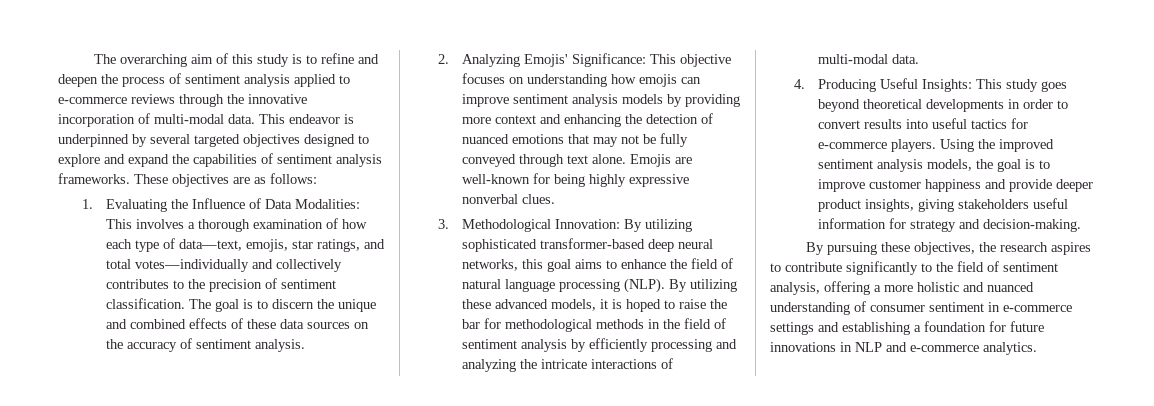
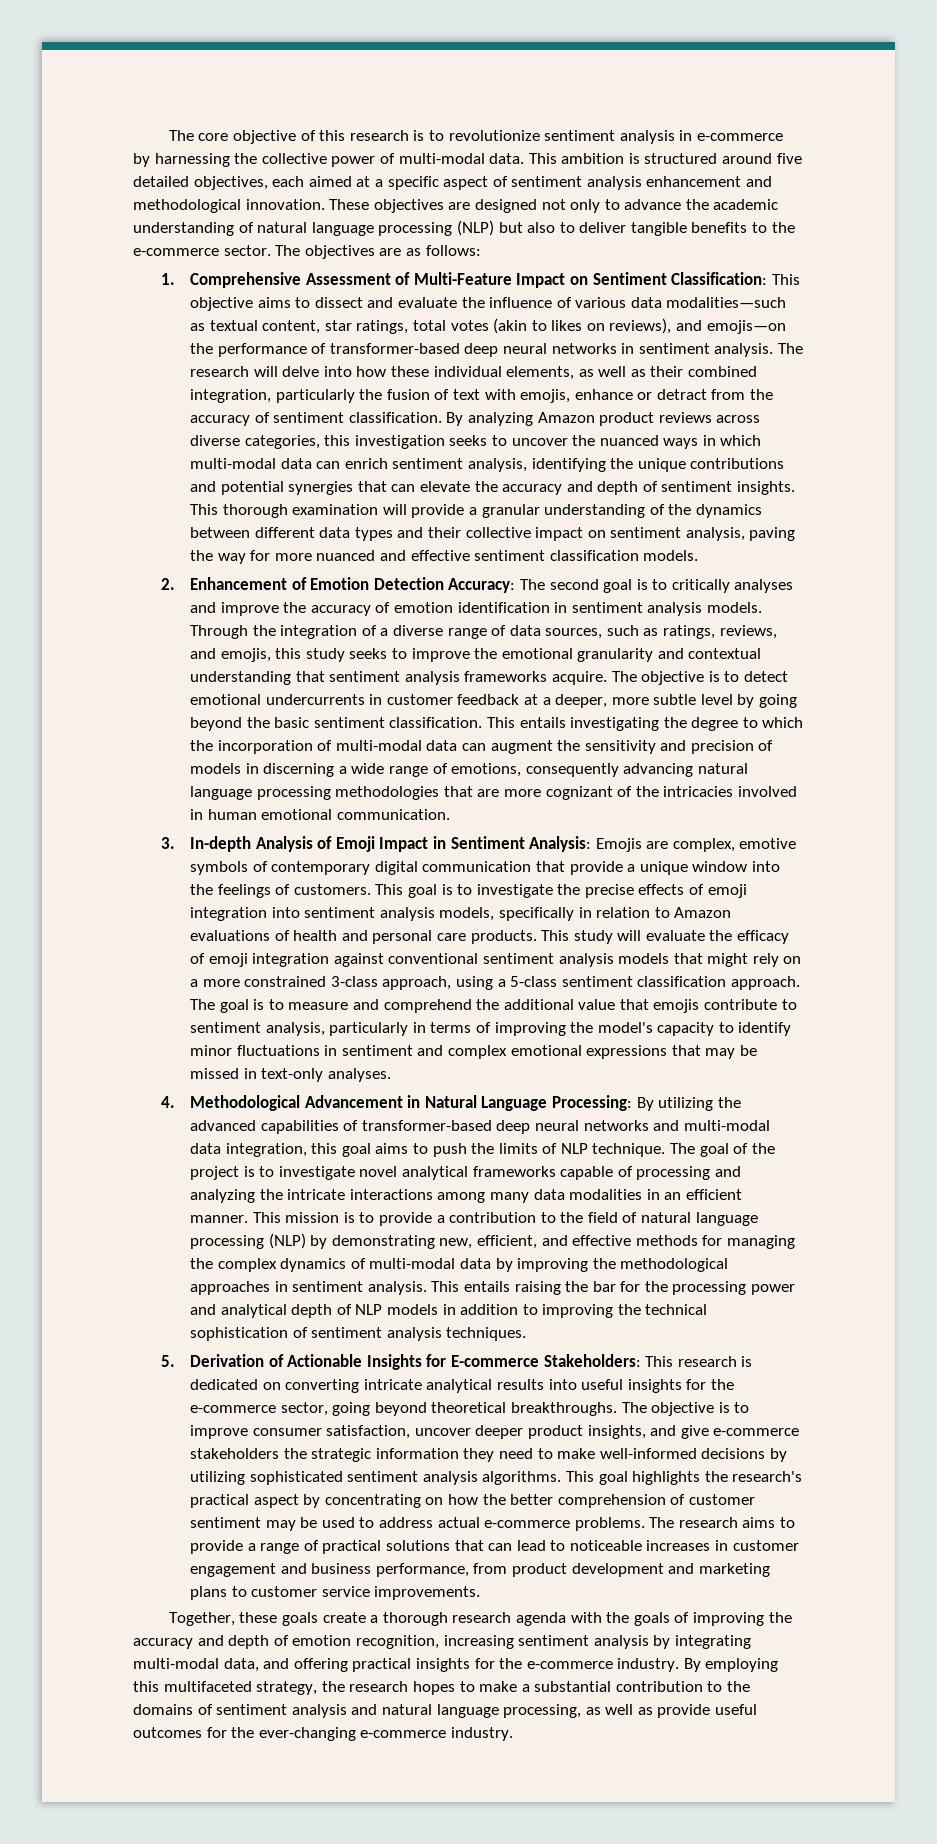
- The overarching aim of this study is to refine and deepen the process of sentiment analysis applied to e-commerce reviews through the innovative incorporation of multi-modal data. This endeavor is underpinned by several targeted objectives designed to explore and expand the capabilities of sentiment analysis frameworks. These objectives are as follows:
- 1. Evaluating the Influence of Data Modalities: This involves a thorough examination of how each type of data—text, emojis, star ratings, and total votes—individually and collectively contributes to the precision of sentiment classification. The goal is to discern the unique and combined effects of these data sources on the accuracy of sentiment analysis.
- 2. Analyzing Emojis' Significance: This objective focuses on understanding how emojis can improve sentiment analysis models by providing more context and enhancing the detection of nuanced emotions that may not be fully conveyed through text alone. Emojis are well-known for being highly expressive nonverbal clues.
- 3. Methodological Innovation: By utilizing sophisticated transformer-based deep neural networks, this goal aims to enhance the field of natural language processing (NLP). By utilizing these advanced models, it is hoped to raise the bar for methodological methods in the field of sentiment analysis by efficiently processing and analyzing the intricate interactions of multi-modal data.
- 4. Producing Useful Insights: This study goes beyond theoretical developments in order to convert results into useful tactics for e-commerce players. Using the improved sentiment analysis models, the goal is to improve customer happiness and provide deeper product insights, giving stakeholders useful information for strategy and decision-making.
- By pursuing these objectives, the research aspires to contribute significantly to the field of sentiment analysis, offering a more holistic and nuanced understanding of consumer sentiment in e-commerce settings and establishing a foundation for future innovations in NLP and e-commerce analytics.
+ The core objective of this research is to revolutionize sentiment analysis in e-commerce by harnessing the collective power of multi-modal data. This ambition is structured around five detailed objectives, each aimed at a specific aspect of sentiment analysis enhancement and methodological innovation. These objectives are designed not only to advance the academic understanding of natural language processing (NLP) but also to deliver tangible benefits to the e-commerce sector. The objectives are as follows:
+ 1. Comprehensive Assessment of Multi-Feature Impact on Sentiment Classification: This objective aims to dissect and evaluate the influence of various data modalities—such as textual content, star ratings, total votes (akin to likes on reviews), and emojis—on the performance of transformer-based deep neural networks in sentiment analysis. The research will delve into how these individual elements, as well as their combined integration, particularly the fusion of text with emojis, enhance or detract from the accuracy of sentiment classification. By analyzing Amazon product reviews across diverse categories, this investigation seeks to uncover the nuanced ways in which multi-modal data can enrich sentiment analysis, identifying the unique contributions and potential synergies that can elevate the accuracy and depth of sentiment insights. This thorough examination will provide a granular understanding of the dynamics between different data types and their collective impact on sentiment analysis, paving the way for more nuanced and effective sentiment classification models.
+ 2. Enhancement of Emotion Detection Accuracy: The second goal is to critically analyses and improve the accuracy of emotion identification in sentiment analysis models. Through the integration of a diverse range of data sources, such as ratings, reviews, and emojis, this study seeks to improve the emotional granularity and contextual understanding that sentiment analysis frameworks acquire. The objective is to detect emotional undercurrents in customer feedback at a deeper, more subtle level by going beyond the basic sentiment classification. This entails investigating the degree to which the incorporation of multi-modal data can augment the sensitivity and precision of models in discerning a wide range of emotions, consequently advancing natural language processing methodologies that are more cognizant of the intricacies involved in human emotional communication.
+ 3. In-depth Analysis of Emoji Impact in Sentiment Analysis: Emojis are complex, emotive symbols of contemporary digital communication that provide a unique window into the feelings of customers. This goal is to investigate the precise effects of emoji integration into sentiment analysis models, specifically in relation to Amazon evaluations of health and personal care products. This study will evaluate the efficacy of emoji integration against conventional sentiment analysis models that might rely on a more constrained 3-class approach, using a 5-class sentiment classification approach. The goal is to measure and comprehend the additional value that emojis contribute to sentiment analysis, particularly in terms of improving the model's capacity to identify minor fluctuations in sentiment and complex emotional expressions that may be missed in text-only analyses.
+ 4. Methodological Advancement in Natural Language Processing: By utilizing the advanced capabilities of transformer-based deep neural networks and multi-modal data integration, this goal aims to push the limits of NLP technique. The goal of the project is to investigate novel analytical frameworks capable of processing and analyzing the intricate interactions among many data modalities in an efficient manner. This mission is to provide a contribution to the field of natural language processing (NLP) by demonstrating new, efficient, and effective methods for managing the complex dynamics of multi-modal data by improving the methodological approaches in sentiment analysis. This entails raising the bar for the processing power and analytical depth of NLP models in addition to improving the technical sophistication of sentiment analysis techniques.
+ 5. Derivation of Actionable Insights for E-commerce Stakeholders: This research is dedicated on converting intricate analytical results into useful insights for the e-commerce sector, going beyond theoretical breakthroughs. The objective is to improve consumer satisfaction, uncover deeper product insights, and give e-commerce stakeholders the strategic information they need to make well-informed decisions by utilizing sophisticated sentiment analysis algorithms. This goal highlights the research's practical aspect by concentrating on how the better comprehension of customer sentiment may be used to address actual e-commerce problems. The research aims to provide a range of practical solutions that can lead to noticeable increases in customer engagement and business performance, from product development and marketing plans to customer service improvements.
+ Together, these goals create a thorough research agenda with the goals of improving the accuracy and depth of emotion recognition, increasing sentiment analysis by integrating multi-modal data, and offering practical insights for the e-commerce industry. By employing this multifaceted strategy, the research hopes to make a substantial contribution to the domains of sentiment analysis and natural language processing, as well as provide useful outcomes for the ever-changing e-commerce industry.

